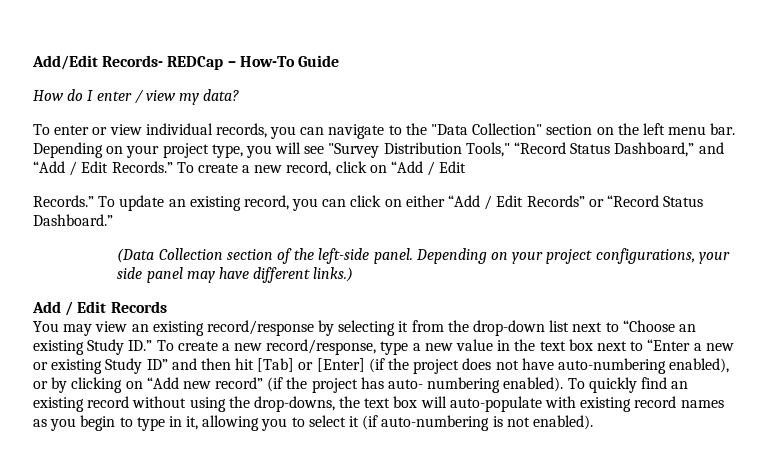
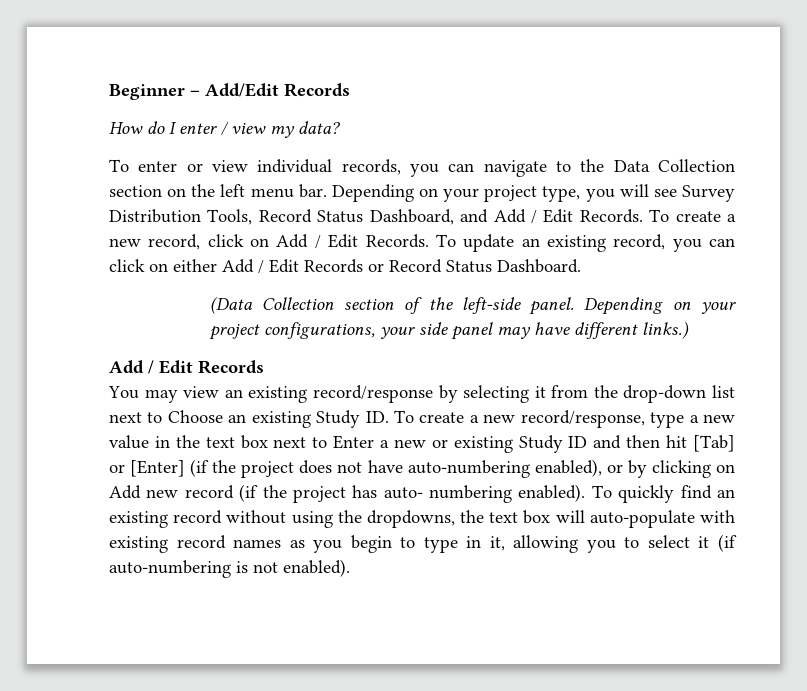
- Add/Edit Records- REDCap – How-To Guide
+ Beginner – Add/Edit Records
- To enter or view individual records, you can navigate to the "Data Collection" section on the left menu bar.
+ To enter or view individual records, you can navigate to the Data Collection section on the left menu bar.
- Depending on your project type, you will see "Survey Distribution Tools," “Record Status Dashboard,” and “Add / Edit Records.”
+ Depending on your project type, you will see Survey Distribution Tools, Record Status Dashboard, and Add / Edit Records.
- To create a new record, click on “Add / Edit
- Records.”
+ To create a new record, click on Add / Edit Records.
- To update an existing record, you can click on either “Add / Edit Records” or “Record Status Dashboard.”
+ To update an existing record, you can click on either Add / Edit Records or Record Status Dashboard.
- You may view an existing record/response by selecting it from the drop-down list next to “Choose an existing Study ID.” To create a new record/response, type a new value in the text box next to “Enter a new or existing Study ID” and then hit [Tab] or [Enter] (if the project does not have auto-numbering enabled), or by clicking on “Add new record” (if the project has auto- numbering enabled).
+ You may view an existing record/response by selecting it from the drop-down list next to Choose an existing Study ID. To create a new record/response, type a new value in the text box next to Enter a new or existing Study ID and then hit [Tab] or [Enter] (if the project does not have auto-numbering enabled), or by clicking on Add new record (if the project has auto- numbering enabled).
- To quickly find an existing record without using the drop-downs, the text box will auto-populate with existing record names as you begin to type in it, allowing you to select it (if auto-numbering is not enabled).
+ To quickly find an existing record without using the dropdowns, the text box will auto-populate with existing record names as you begin to type in it, allowing you to select it (if auto-numbering is not enabled).

